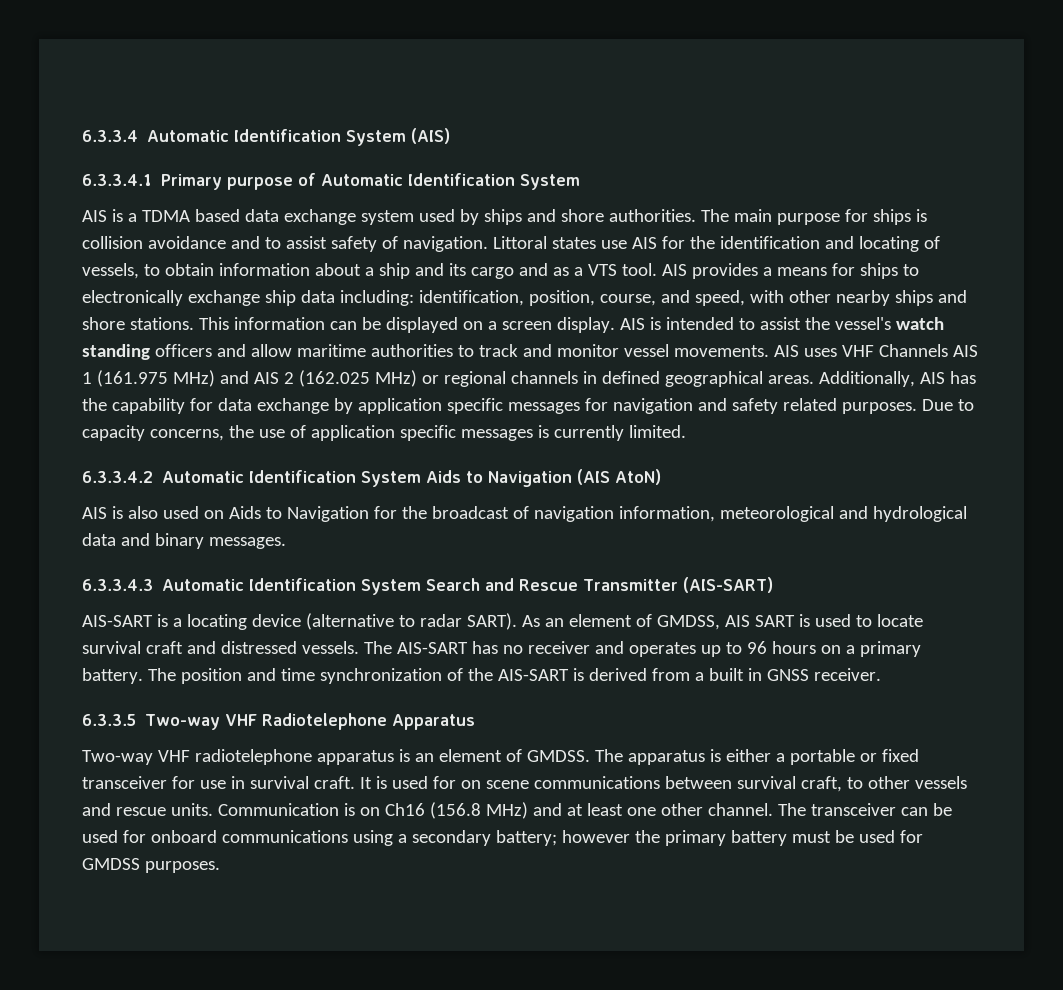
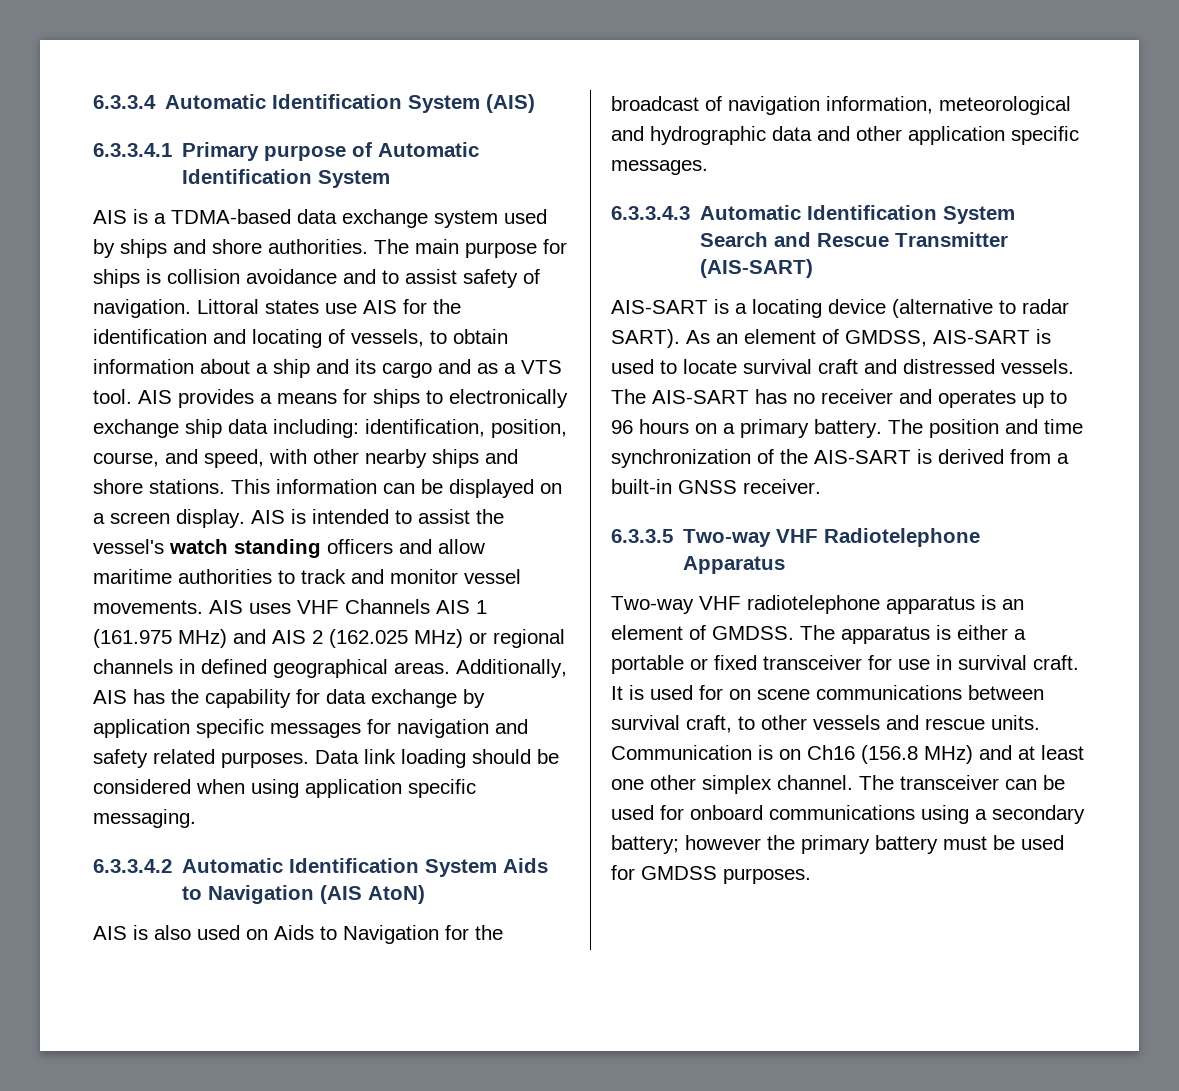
- AIS is a TDMA based data exchange system used by ships and shore authorities.
+ AIS is a TDMA-based data exchange system used by ships and shore authorities.
- Due to capacity concerns, the use of application specific messages is currently limited.
+ Data link loading should be considered when using application specific messaging.
- AIS is also used on Aids to Navigation for the broadcast of navigation information, meteorological and hydrological data and binary messages.
+ AIS is also used on Aids to Navigation for the broadcast of navigation information, meteorological and hydrographic data and other application specific messages.
- As an element of GMDSS, AIS SART is used to locate survival craft and distressed vessels.
+ As an element of GMDSS, AIS-SART is used to locate survival craft and distressed vessels.
- The position and time synchronization of the AIS-SART is derived from a built in GNSS receiver.
+ The position and time synchronization of the AIS-SART is derived from a built-in GNSS receiver.
- Communication is on Ch16 (156.8 MHz) and at least one other channel.
+ Communication is on Ch16 (156.8 MHz) and at least one other simplex channel.

